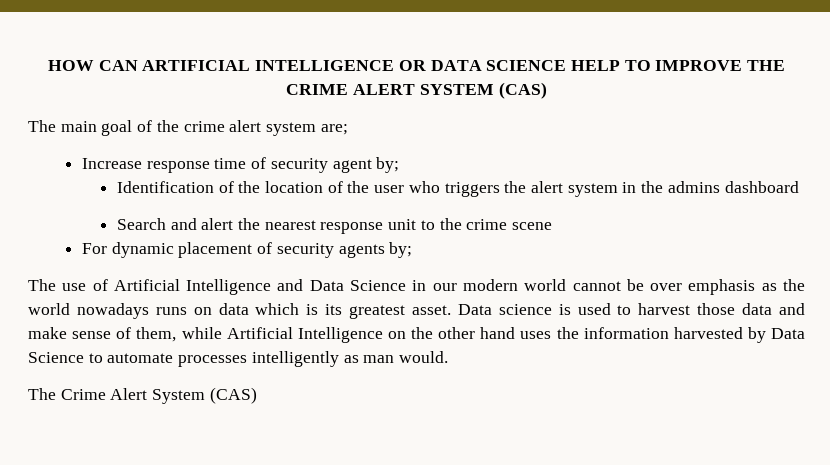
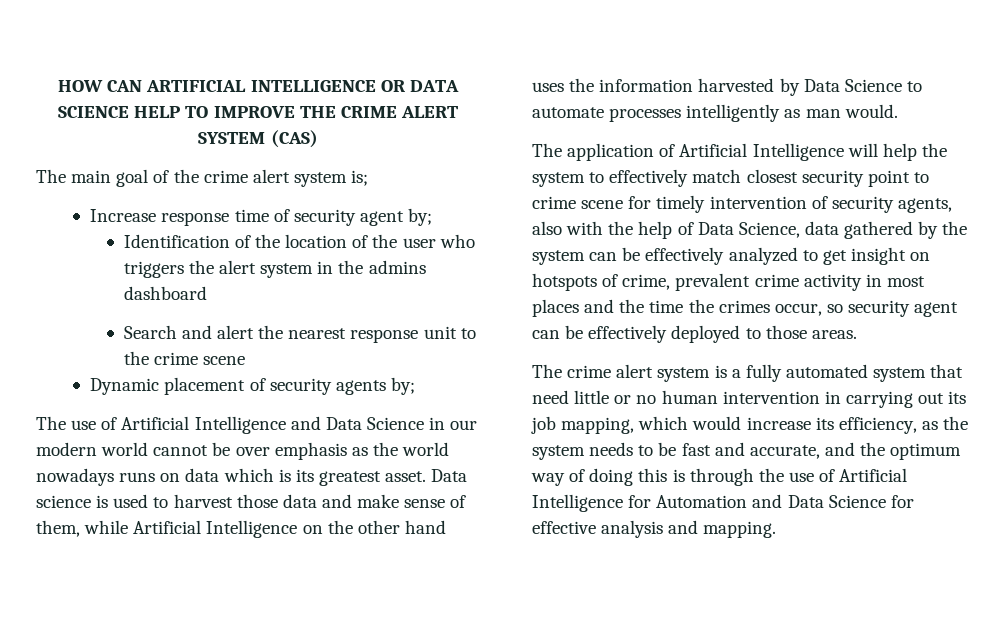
- The main goal of the crime alert system are;
+ The main goal of the crime alert system is;
- For dynamic placement of security agents by;
+ Dynamic placement of security agents by;
- The Crime Alert System (CAS)
+ The application of Artificial Intelligence will help the system to effectively match closest security point to crime scene for timely intervention of security agents, also with the help of Data Science, data gathered by the system can be effectively analyzed to get insight on hotspots of crime, prevalent crime activity in most places and the time the crimes occur, so security agent can be effectively deployed to those areas.
+ The crime alert system is a fully automated system that need little or no human intervention in carrying out its job mapping, which would increase its efficiency, as the system needs to be fast and accurate, and the optimum way of doing this is through the use of Artificial Intelligence for Automation and Data Science for effective analysis and mapping.

